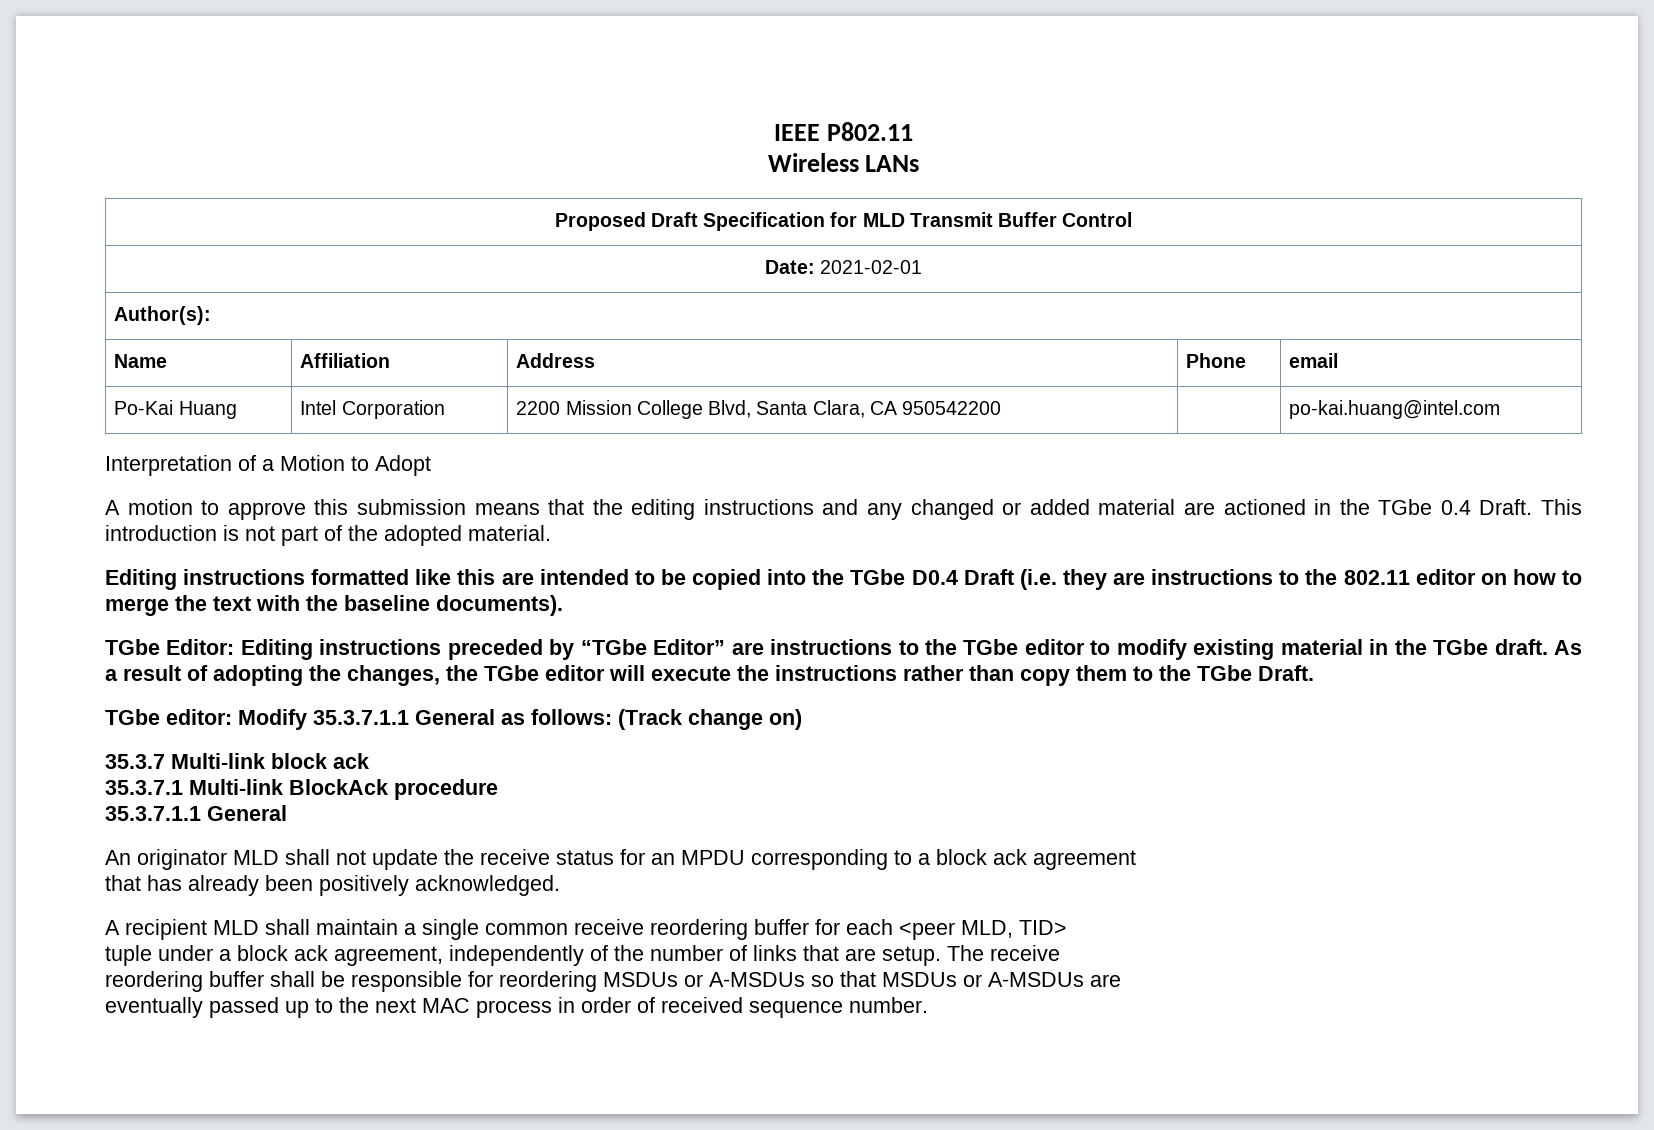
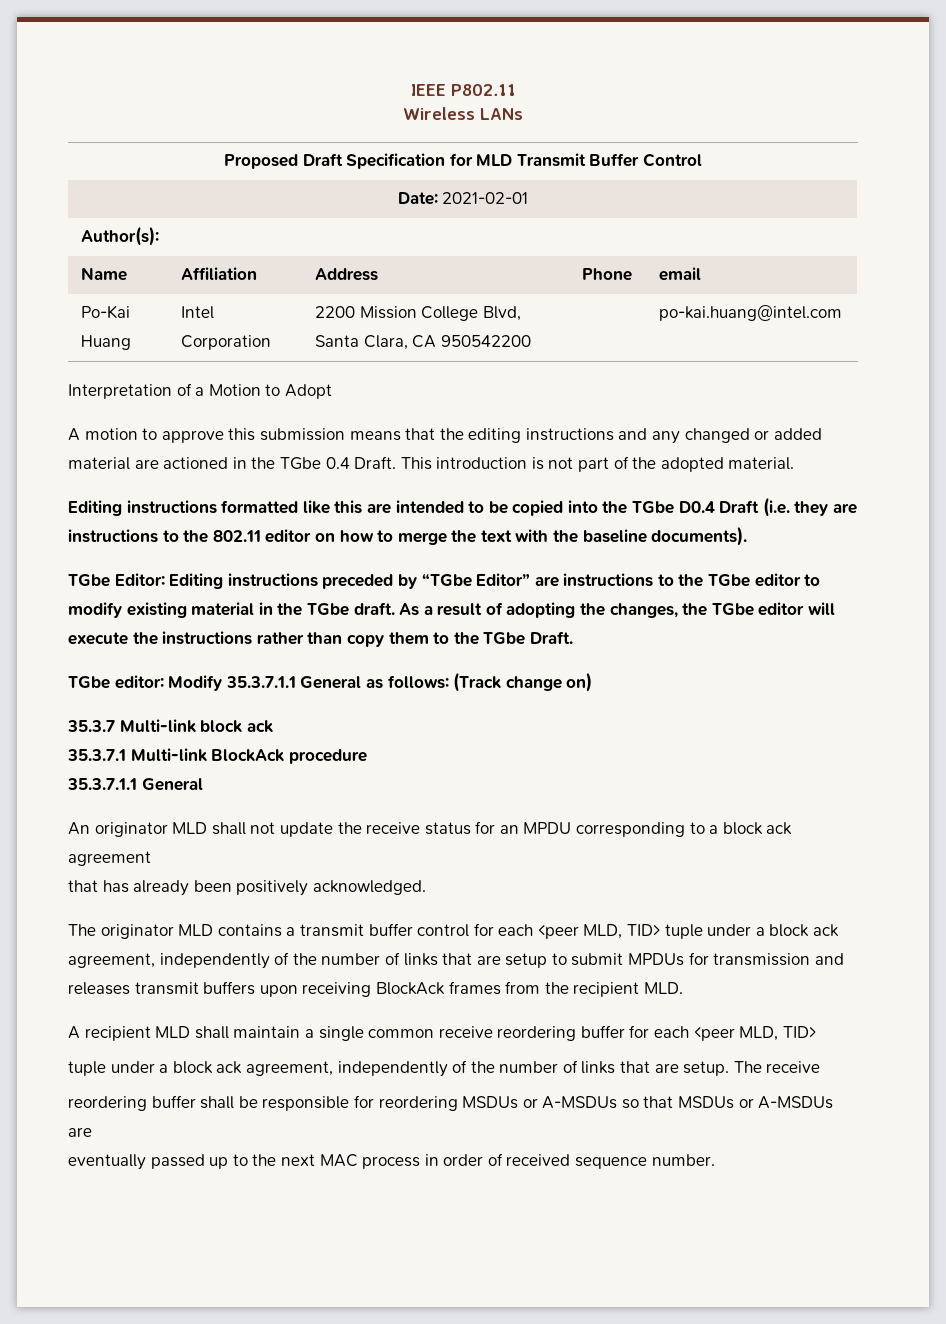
+ The originator MLD contains a transmit buffer control for each <peer MLD, TID> tuple under a block ack agreement, independently of the number of links that are setup to submit MPDUs for transmission and releases transmit buffers upon receiving BlockAck frames from the recipient MLD.

